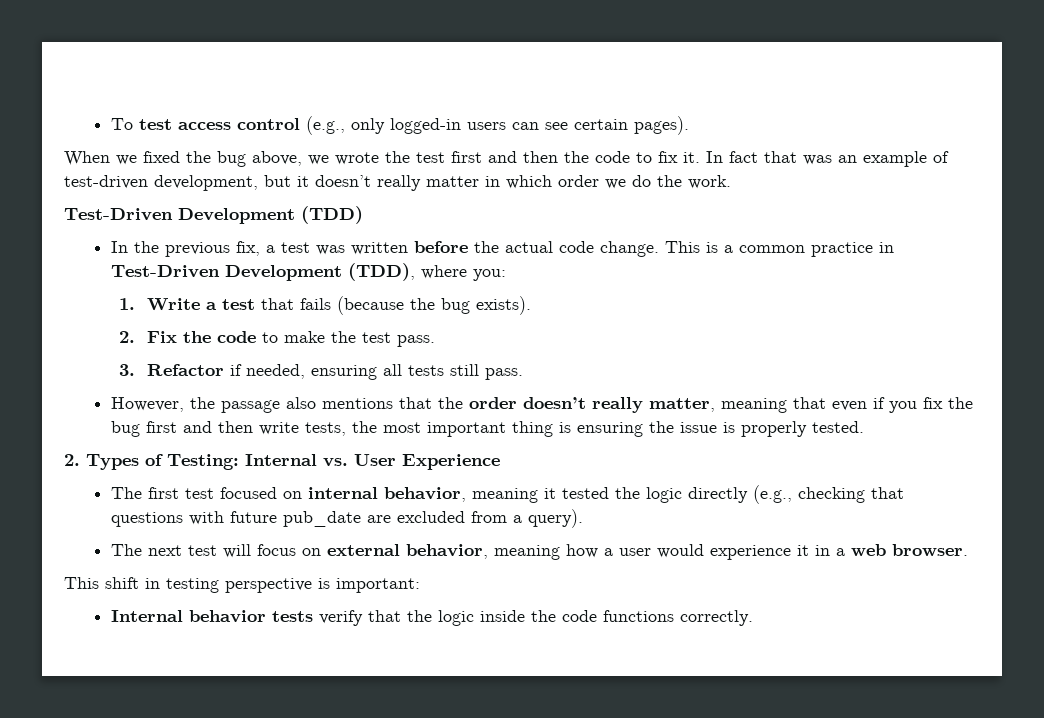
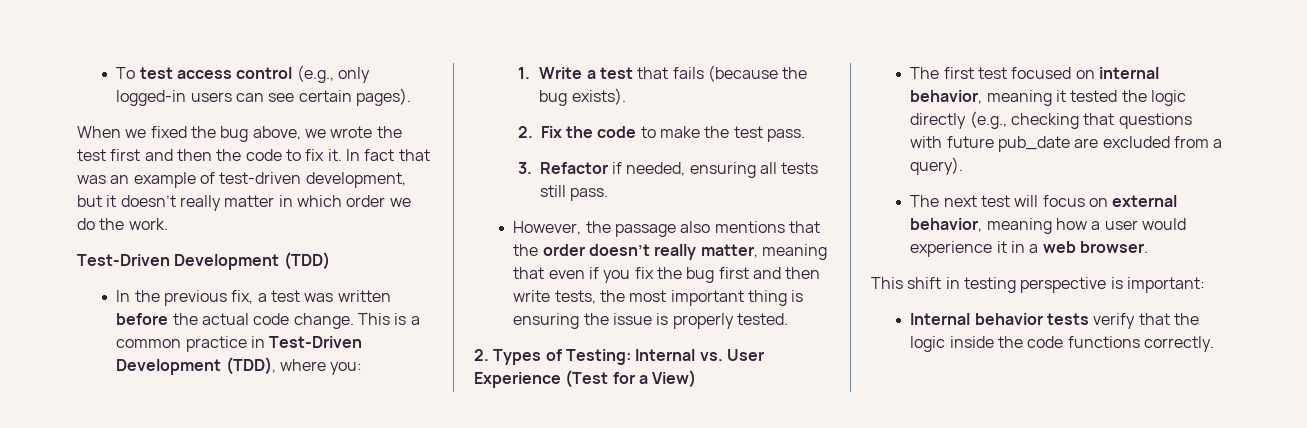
- 2. Types of Testing: Internal vs. User Experience
+ 2. Types of Testing: Internal vs. User Experience (Test for a View)

